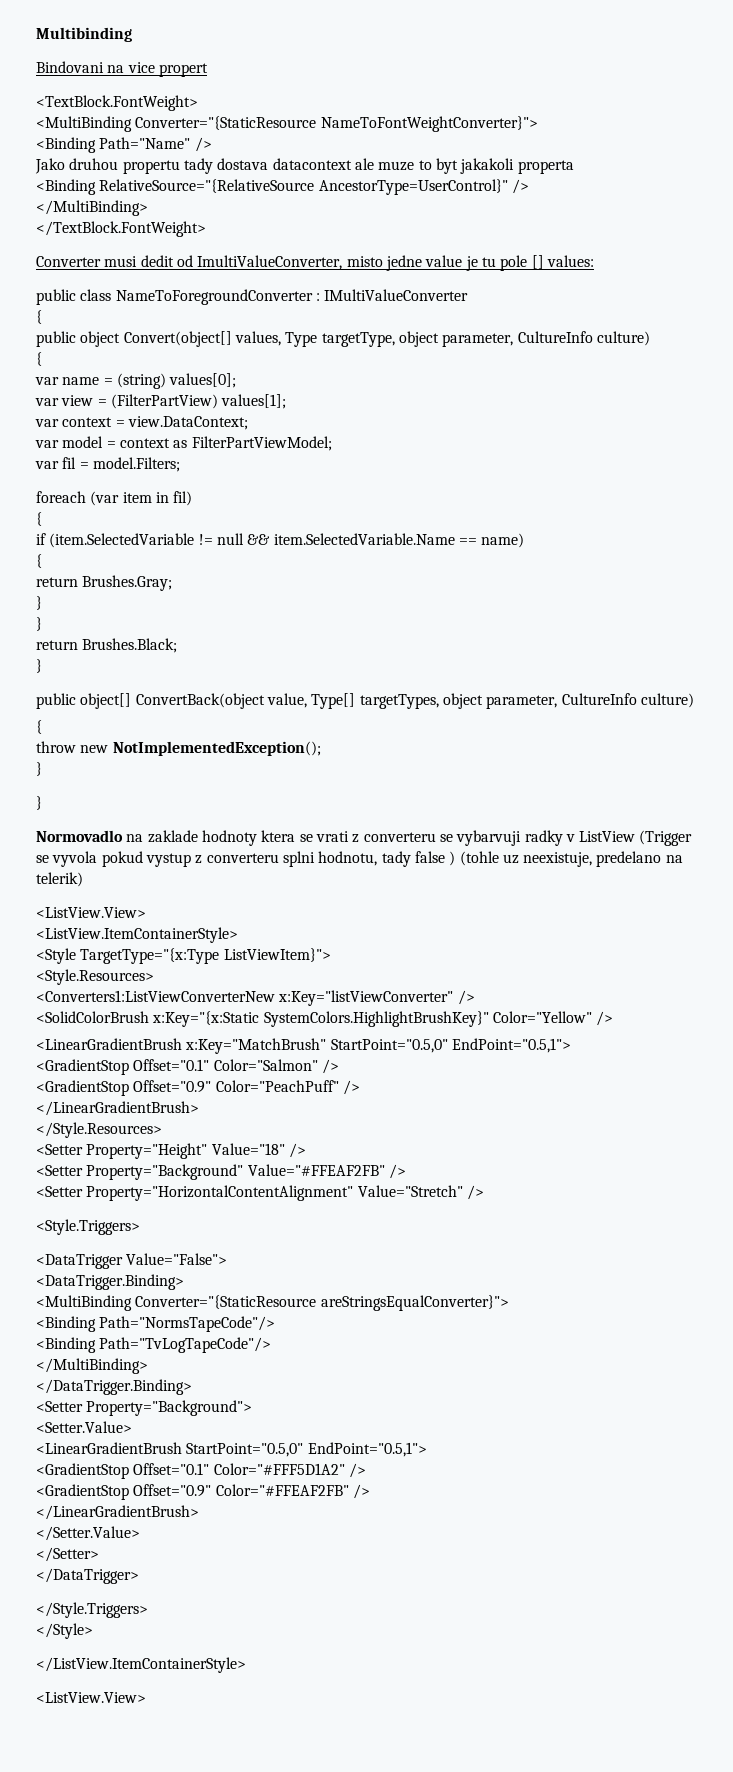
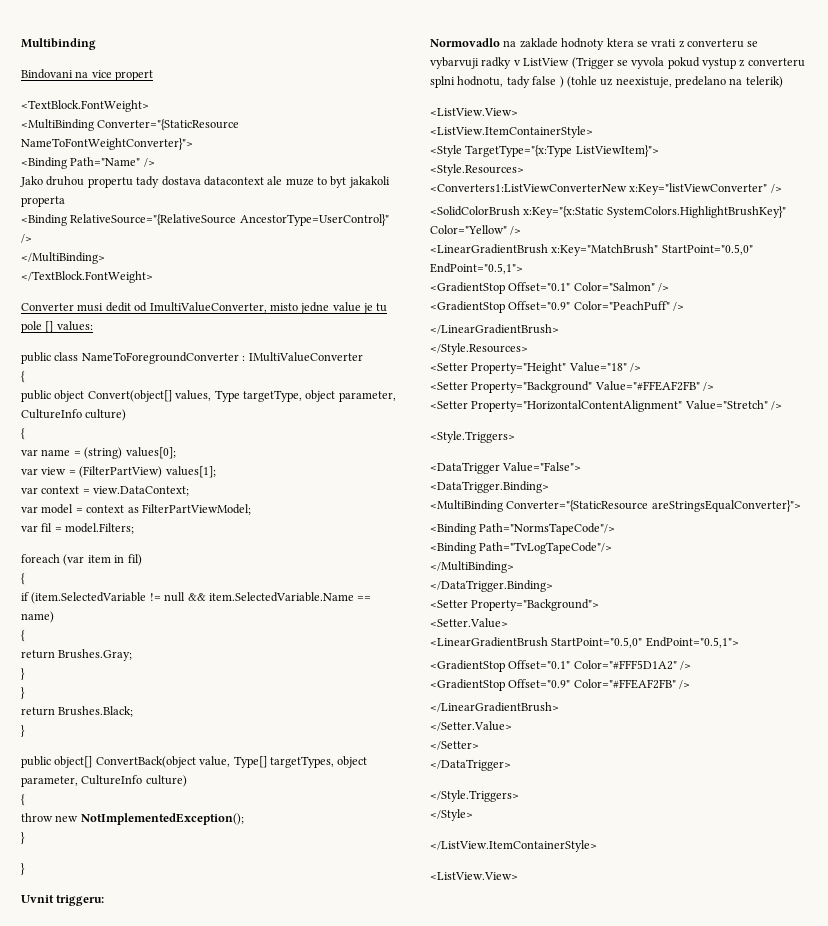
+ Uvnit triggeru:

